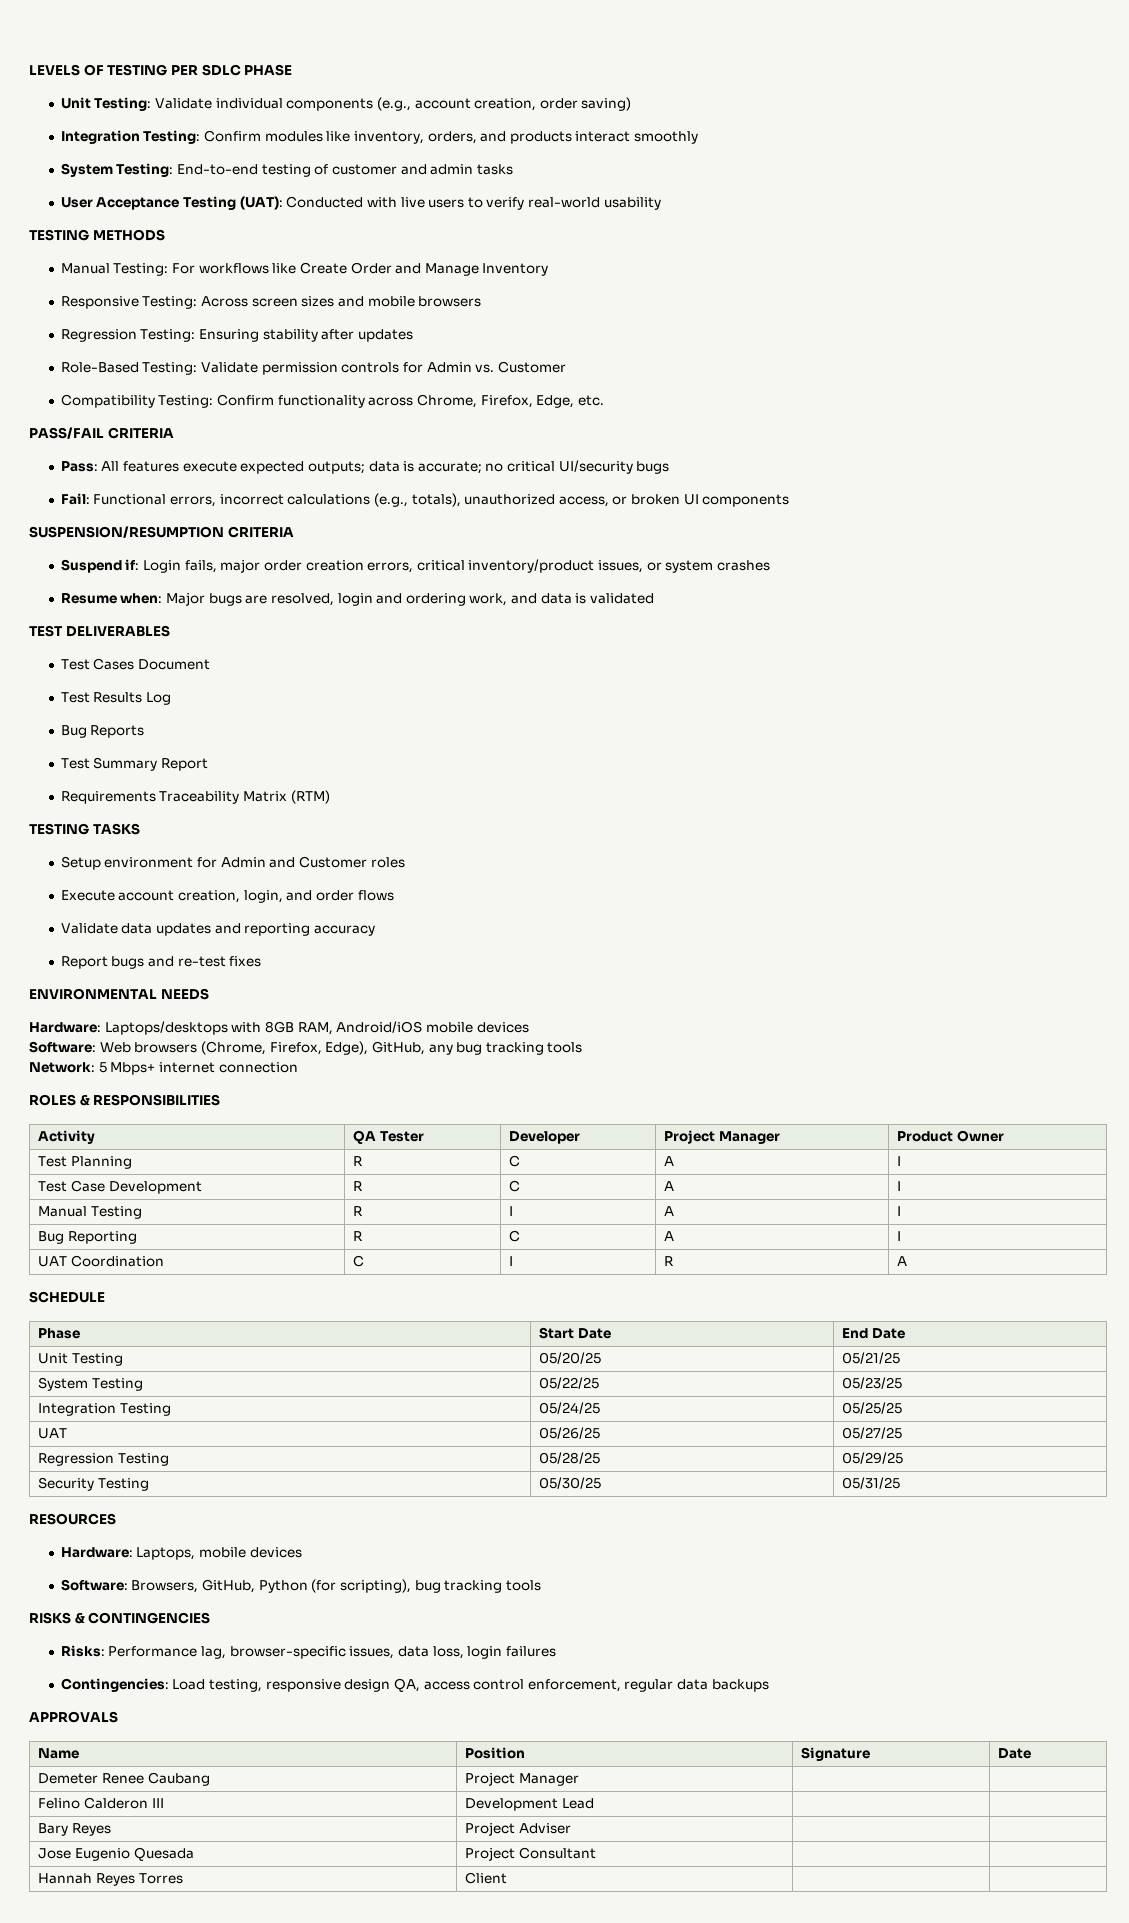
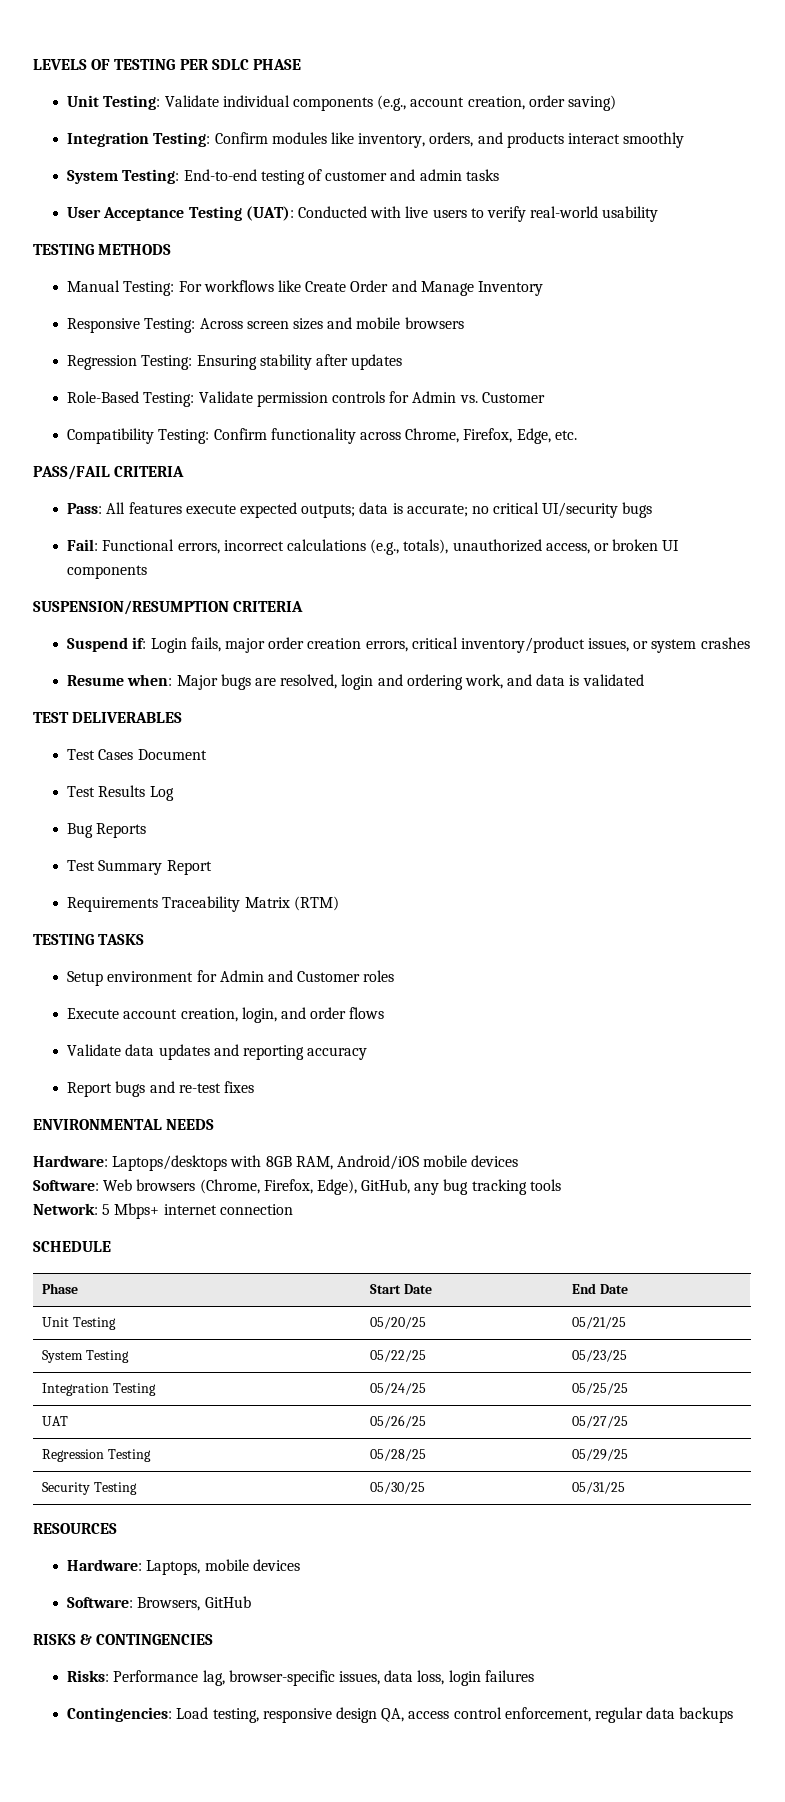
- ROLES & RESPONSIBILITIES
- Activity | QA Tester | Developer | Project Manager | Product Owner
- Test Planning | R | C | A | I
- Test Case Development | R | C | A | I
- Manual Testing | R | I | A | I
- Bug Reporting | R | C | A | I
- UAT Coordination | C | I | R | A
- Software: Browsers, GitHub, Python (for scripting), bug tracking tools
+ Software: Browsers, GitHub
- APPROVALS
- Name | Position | Signature | Date
- Demeter Renee Caubang | Project Manager | |
- Felino Calderon III | Development Lead | |
- Bary Reyes | Project Adviser | |
- Jose Eugenio Quesada | Project Consultant | |
- Hannah Reyes Torres | Client | |

